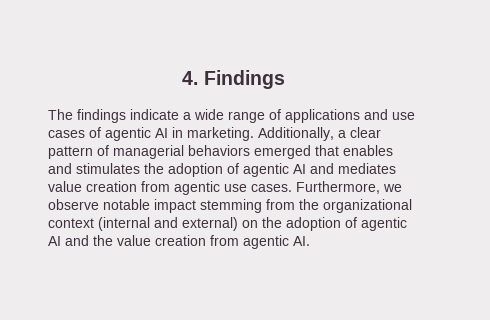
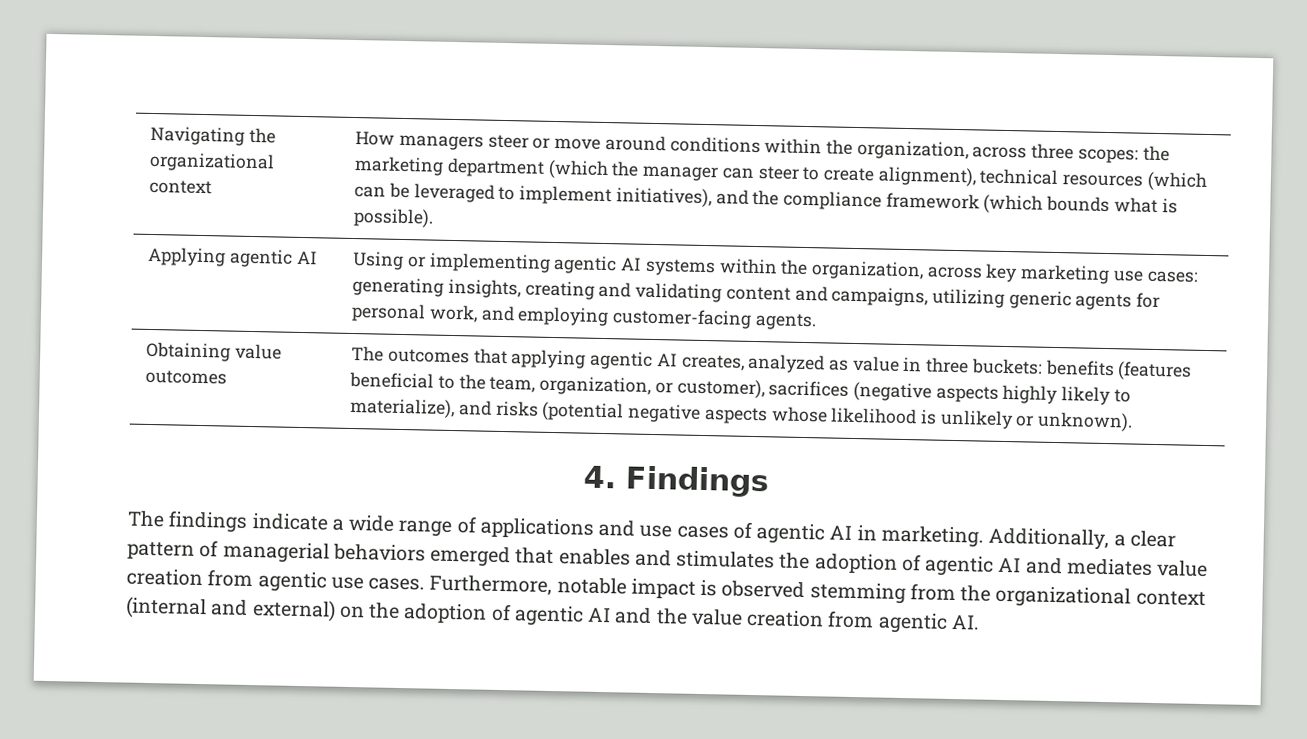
+ Navigating the organizational context | How managers steer or move around conditions within the organization, across three scopes: the marketing department (which the manager can steer to create alignment), technical resources (which can be leveraged to implement initiatives), and the compliance framework (which bounds what is possible).
+ Applying agentic AI | Using or implementing agentic AI systems within the organization, across key marketing use cases: generating insights, creating and validating content and campaigns, utilizing generic agents for personal work, and employing customer-facing agents.
+ Obtaining value outcomes | The outcomes that applying agentic AI creates, analyzed as value in three buckets: benefits (features beneficial to the team, organization, or customer), sacrifices (negative aspects highly likely to materialize), and risks (potential negative aspects whose likelihood is unlikely or unknown).
- Furthermore, we observe notable impact stemming from the organizational context (internal and external) on the adoption of agentic AI and the value creation from agentic AI.
+ Furthermore, notable impact is observed stemming from the organizational context (internal and external) on the adoption of agentic AI and the value creation from agentic AI.

